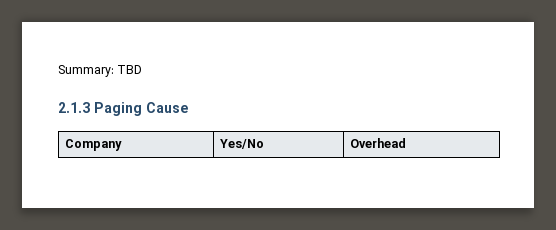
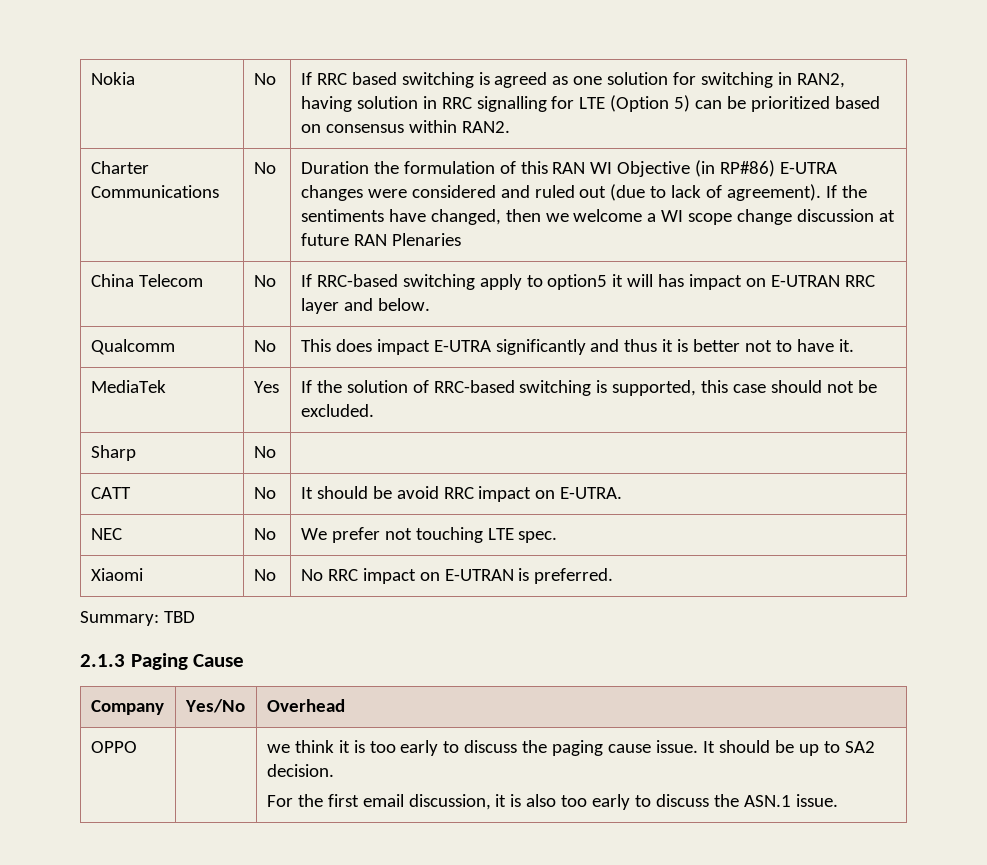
+ Nokia | No | If RRC based switching is agreed as one solution for switching in RAN2, having solution in RRC signalling for LTE (Option 5) can be prioritized based on consensus within RAN2.
+ Charter Communications | No | Duration the formulation of this RAN WI Objective (in RP#86) E-UTRA changes were considered and ruled out (due to lack of agreement). If the sentiments have changed, then we welcome a WI scope change discussion at future RAN Plenaries
+ China Telecom | No | If RRC-based switching apply to option5 it will has impact on E-UTRAN RRC layer and below.
+ Qualcomm | No | This does impact E-UTRA significantly and thus it is better not to have it.
+ MediaTek | Yes | If the solution of RRC-based switching is supported, this case should not be excluded.
+ Sharp | No |
+ CATT | No | It should be avoid RRC impact on E-UTRA.
+ NEC | No | We prefer not touching LTE spec.
+ Xiaomi | No | No RRC impact on E-UTRAN is preferred.
+ OPPO | | we think it is too early to discuss the paging cause issue. It should be up to SA2 decision.
+ For the first email discussion, it is also too early to discuss the ASN.1 issue.

